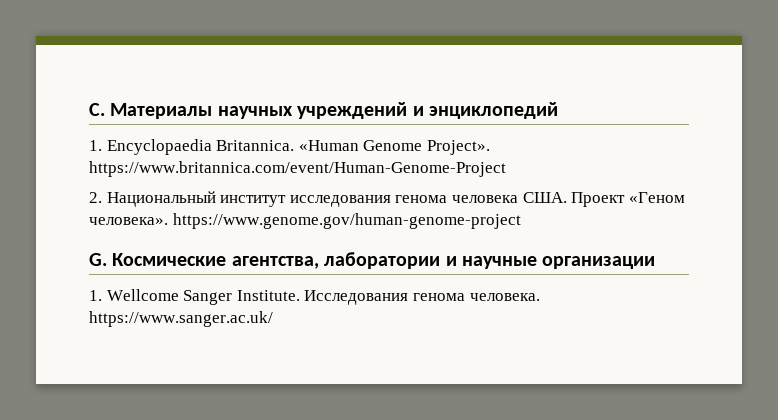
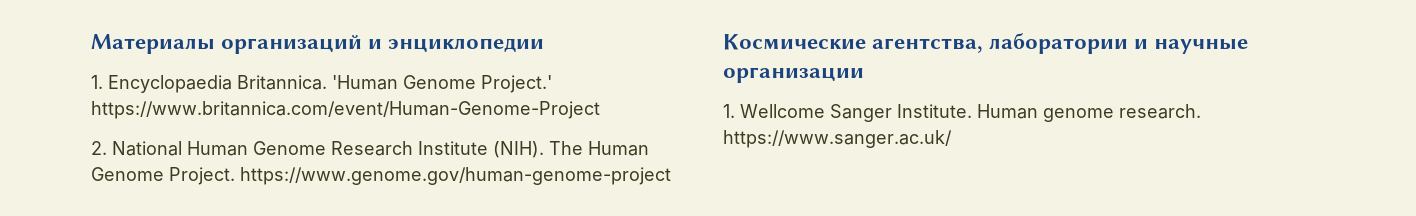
- C. Материалы научных учреждений и энциклопедий
+ Материалы организаций и энциклопедии
- «Human Genome Project». https://www.britannica.com/event/Human-Genome-Project
+ 'Human Genome Project.' https://www.britannica.com/event/Human-Genome-Project
- 2. Национальный институт исследования генома человека США. Проект «Геном человека». https://www.genome.gov/human-genome-project
+ 2. National Human Genome Research Institute (NIH). The Human Genome Project. https://www.genome.gov/human-genome-project
- G. Космические агентства, лаборатории и научные организации
+ Космические агентства, лаборатории и научные организации
- Исследования генома человека. https://www.sanger.ac.uk/
+ Human genome research. https://www.sanger.ac.uk/

